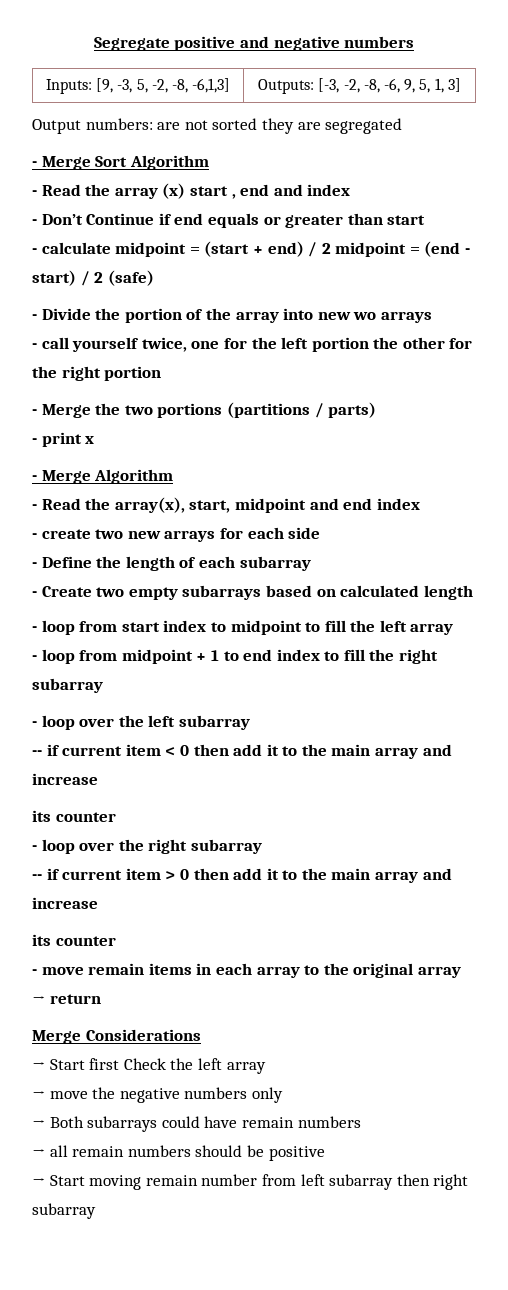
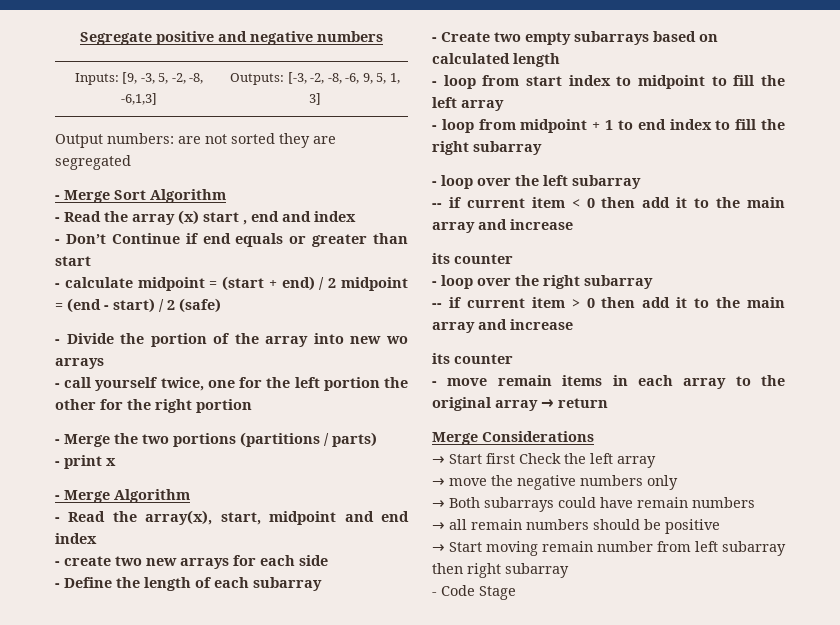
+ - Code Stage

